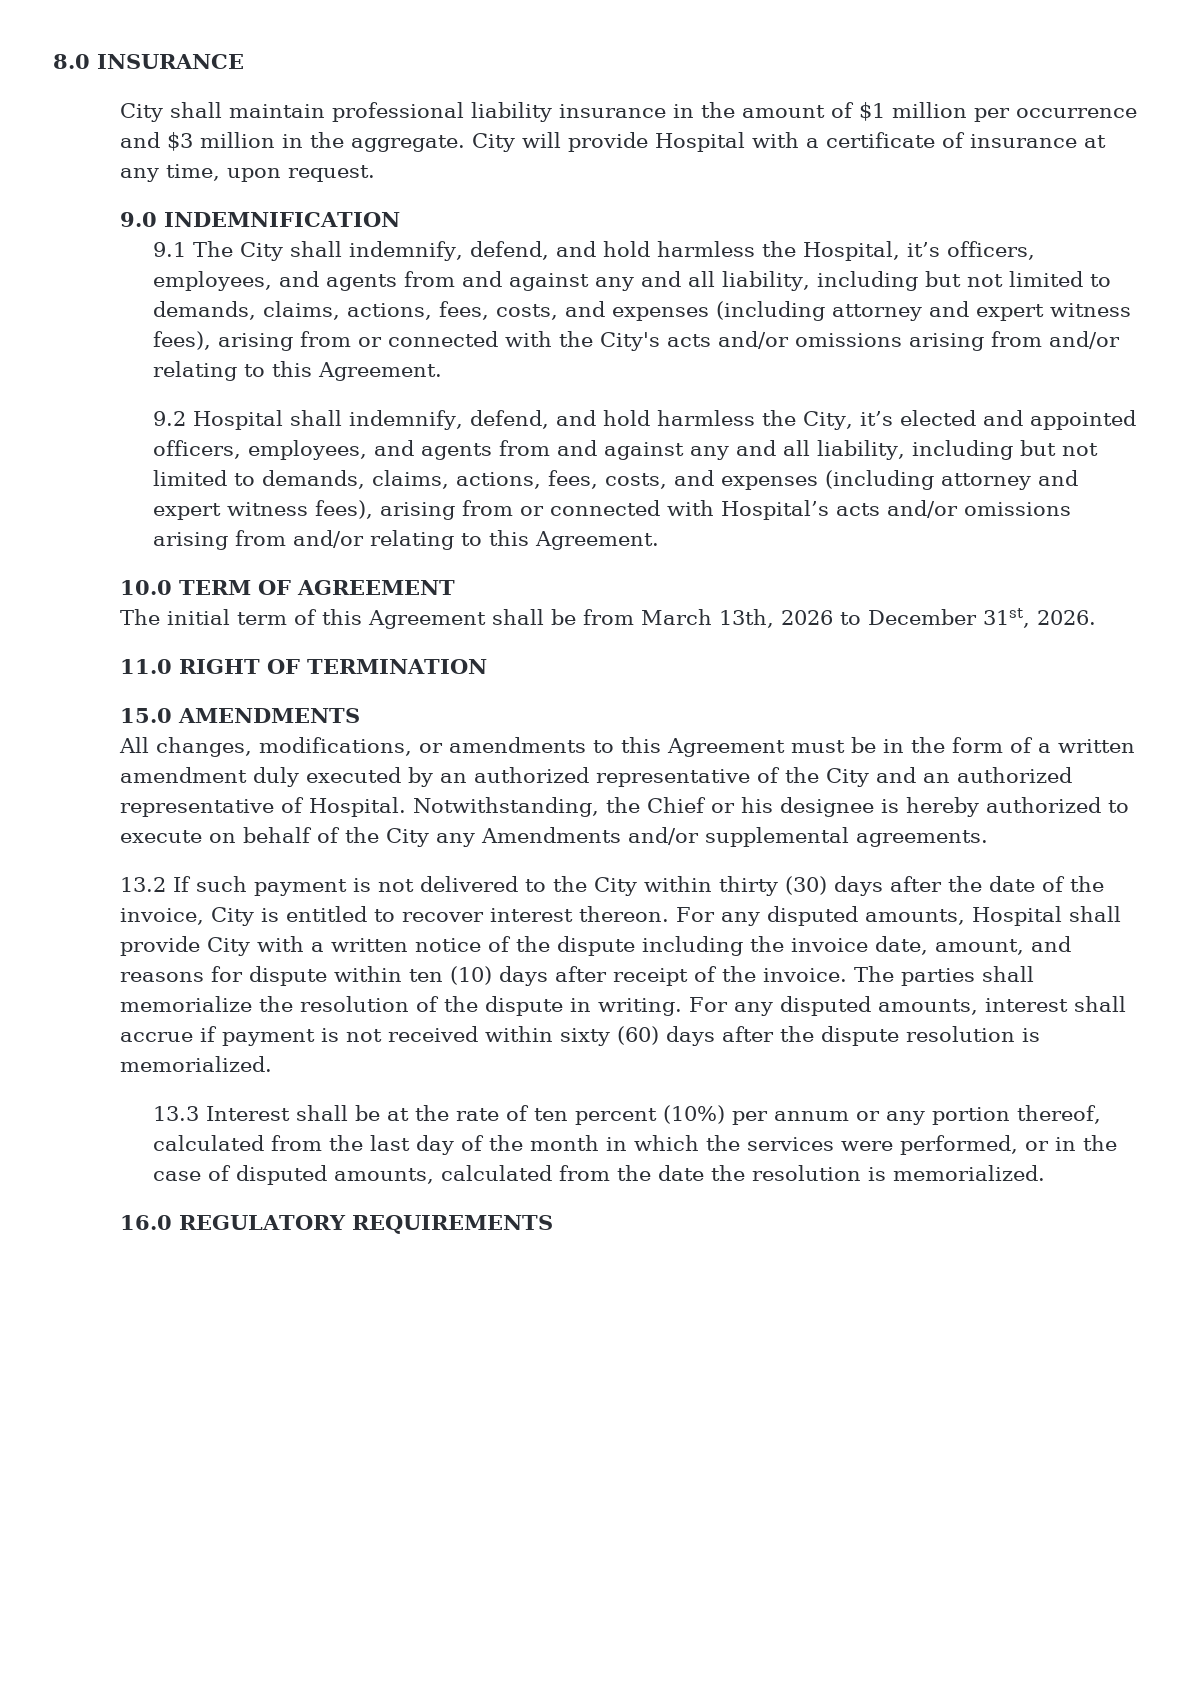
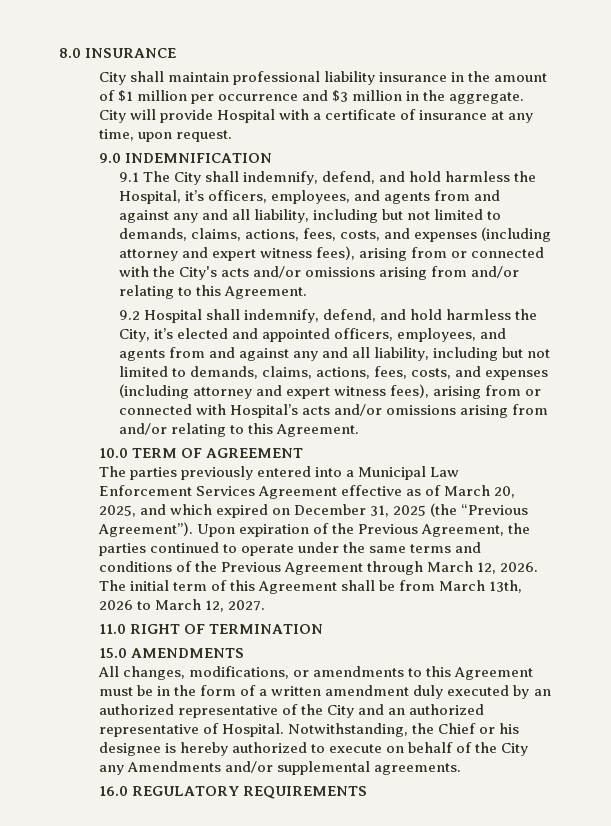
- The initial term of this Agreement shall be from March 13th, 2026 to December 31st, 2026.
+ The parties previously entered into a Municipal Law Enforcement Services Agreement effective as of March 20, 2025, and which expired on December 31, 2025 (the “Previous Agreement”). Upon expiration of the Previous Agreement, the parties continued to operate under the same terms and conditions of the Previous Agreement through March 12, 2026. The initial term of this Agreement shall be from March 13th, 2026 to March 12, 2027.
- 13.2 If such payment is not delivered to the City within thirty (30) days after the date of the invoice, City is entitled to recover interest thereon. For any disputed amounts, Hospital shall provide City with a written notice of the dispute including the invoice date, amount, and reasons for dispute within ten (10) days after receipt of the invoice. The parties shall memorialize the resolution of the dispute in writing. For any disputed amounts, interest shall accrue if payment is not received within sixty (60) days after the dispute resolution is memorialized.
- 13.3 Interest shall be at the rate of ten percent (10%) per annum or any portion thereof, calculated from the last day of the month in which the services were performed, or in the case of disputed amounts, calculated from the date the resolution is memorialized.

